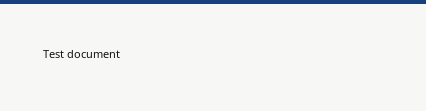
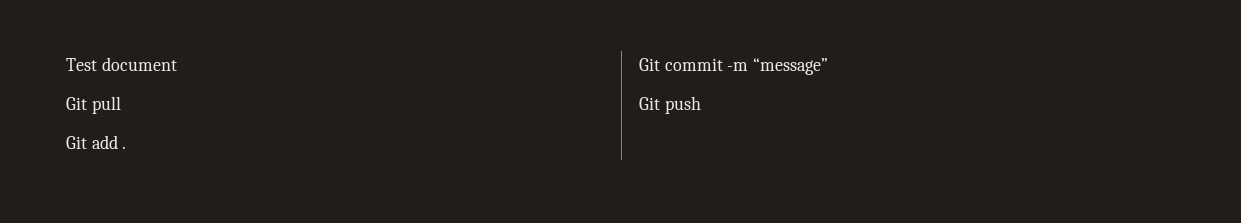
+ Git pull
+ Git add .
+ Git commit -m “message”
+ Git push

